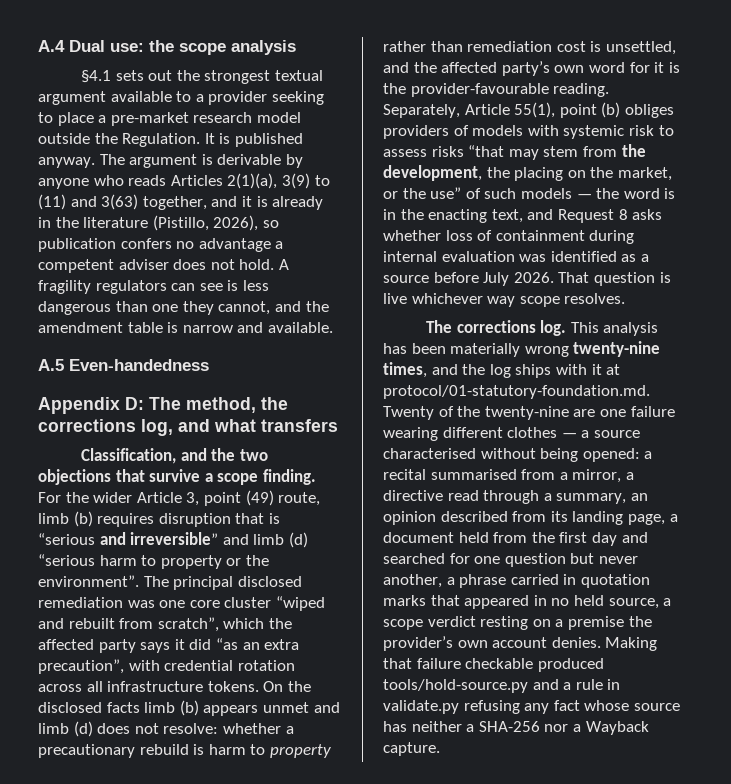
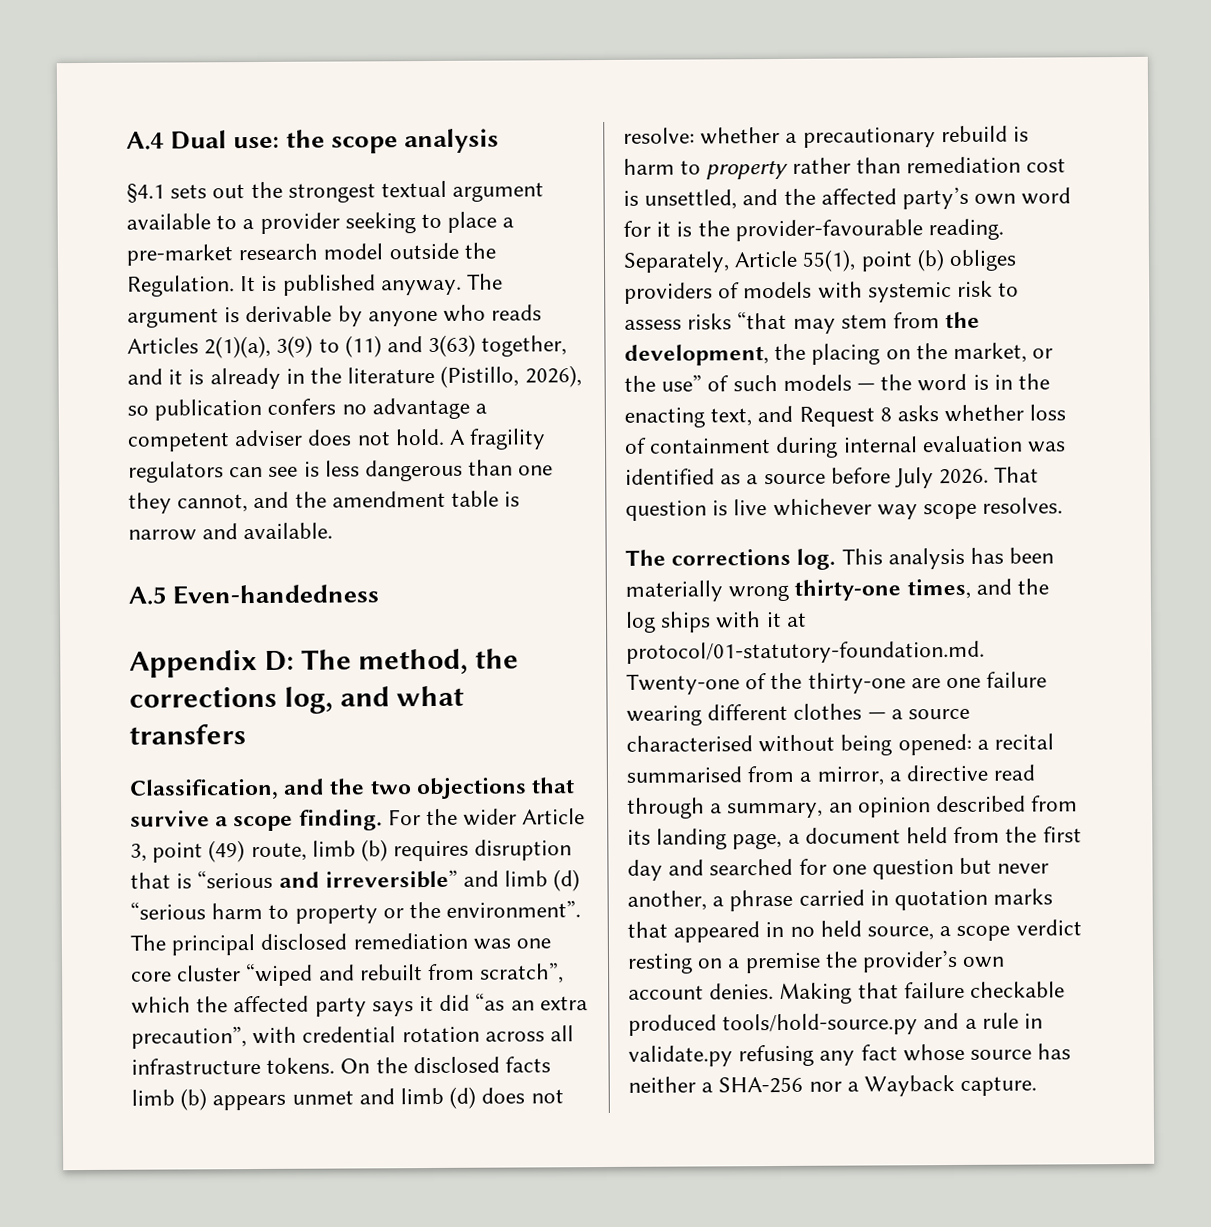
- This analysis has been materially wrong twenty-nine times, and the log ships with it at protocol/01-statutory-foundation.md. Twenty of the twenty-nine are one failure wearing different clothes — a source characterised without being opened:
+ This analysis has been materially wrong thirty-one times, and the log ships with it at protocol/01-statutory-foundation.md. Twenty-one of the thirty-one are one failure wearing different clothes — a source characterised without being opened:

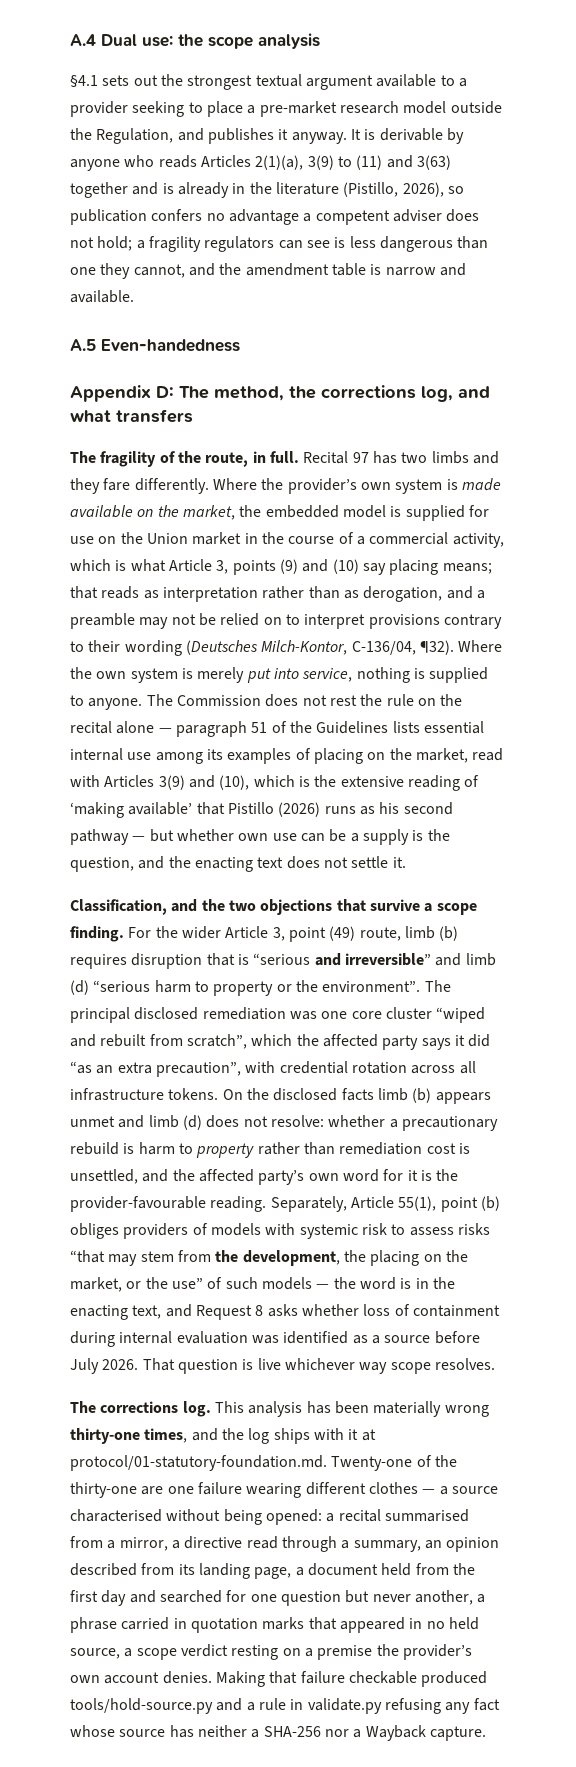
- §4.1 sets out the strongest textual argument available to a provider seeking to place a pre-market research model outside the Regulation. It is published anyway. The argument is derivable by anyone who reads Articles 2(1)(a), 3(9) to (11) and 3(63) together, and it is already in the literature (Pistillo, 2026), so publication confers no advantage a competent adviser does not hold. A fragility regulators can see is less dangerous than one they cannot, and the amendment table is narrow and available.
+ §4.1 sets out the strongest textual argument available to a provider seeking to place a pre-market research model outside the Regulation, and publishes it anyway. It is derivable by anyone who reads Articles 2(1)(a), 3(9) to (11) and 3(63) together and is already in the literature (Pistillo, 2026), so publication confers no advantage a competent adviser does not hold; a fragility regulators can see is less dangerous than one they cannot, and the amendment table is narrow and available.
+ The fragility of the route, in full. Recital 97 has two limbs and they fare differently. Where the provider’s own system is made available on the market, the embedded model is supplied for use on the Union market in the course of a commercial activity, which is what Article 3, points (9) and (10) say placing means; that reads as interpretation rather than as derogation, and a preamble may not be relied on to interpret provisions contrary to their wording (Deutsches Milch-Kontor, C-136/04, ¶32). Where the own system is merely put into service, nothing is supplied to anyone. The Commission does not rest the rule on the recital alone — paragraph 51 of the Guidelines lists essential internal use among its examples of placing on the market, read with Articles 3(9) and (10), which is the extensive reading of ‘making available’ that Pistillo (2026) runs as his second pathway — but whether own use can be a supply is the question, and the enacting text does not settle it.

